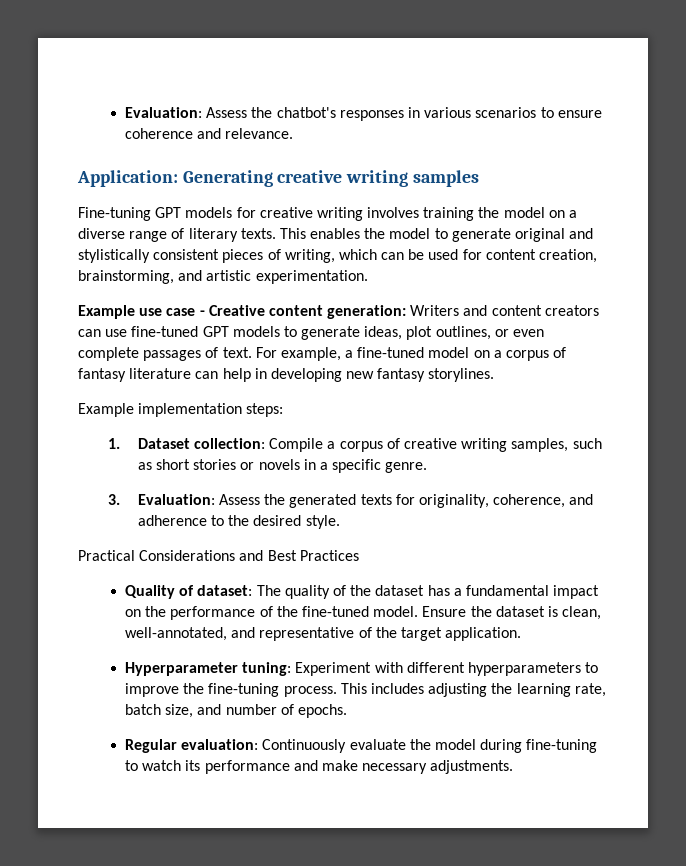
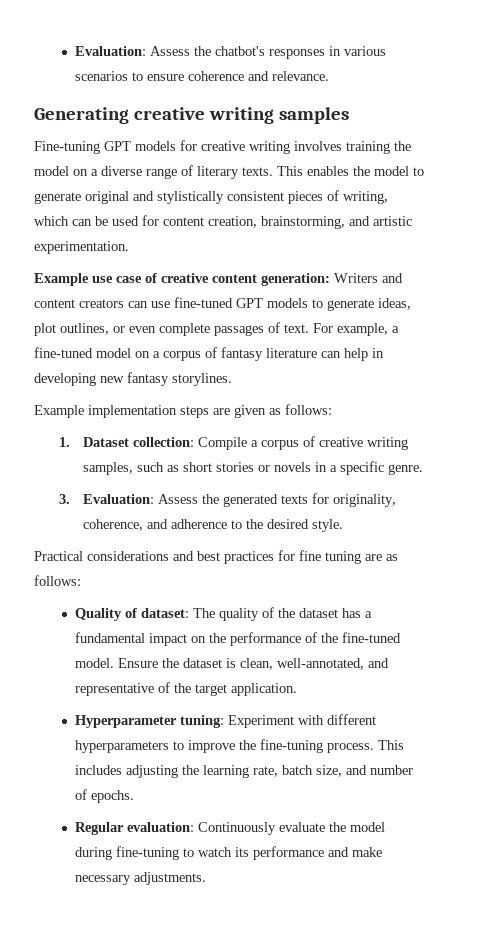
- Application: Generating creative writing samples
+ Generating creative writing samples
- Example use case - Creative content generation: Writers and content creators can use fine-tuned GPT models to generate ideas, plot outlines, or even complete passages of text.
+ Example use case of creative content generation: Writers and content creators can use fine-tuned GPT models to generate ideas, plot outlines, or even complete passages of text.
- Example implementation steps:
+ Example implementation steps are given as follows:
- Practical Considerations and Best Practices
+ Practical considerations and best practices for fine tuning are as follows:

